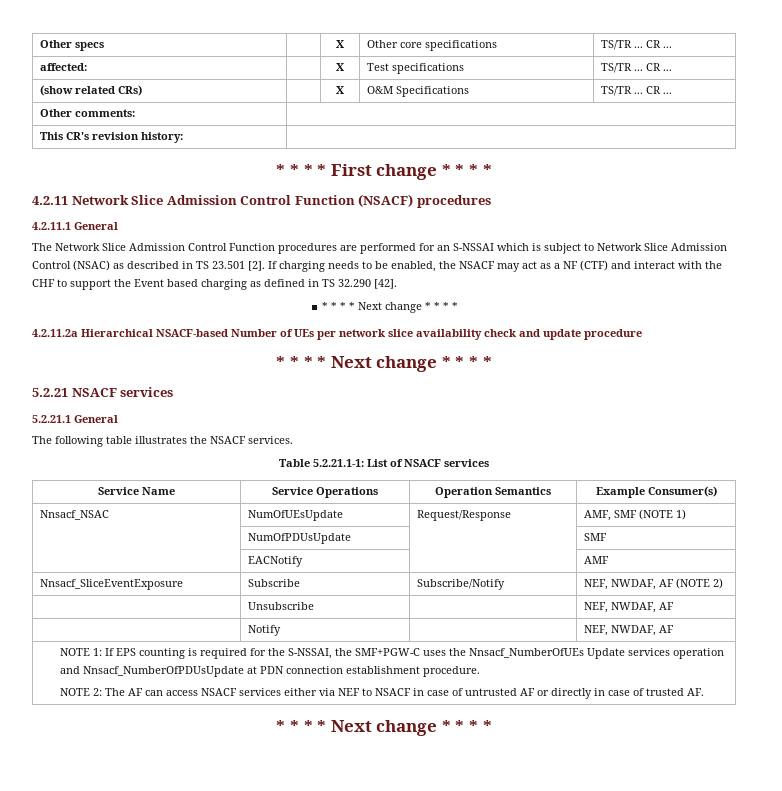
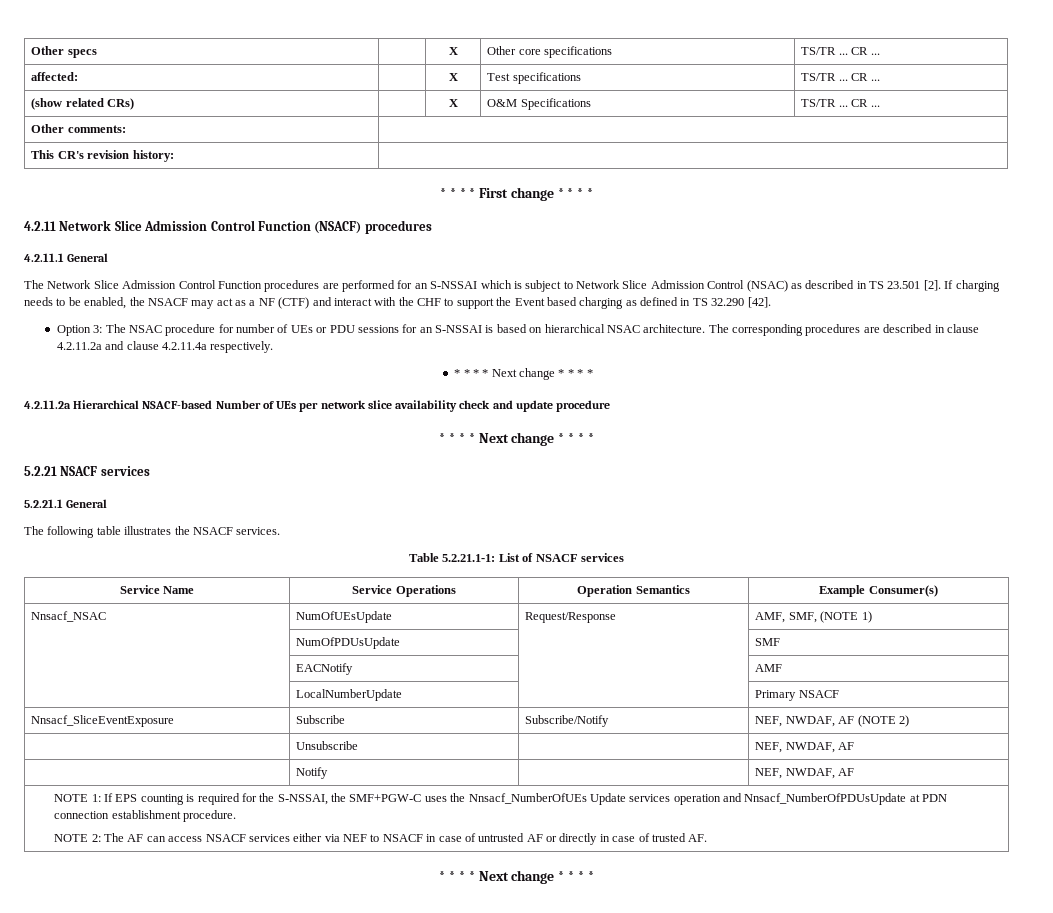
+ Option 3: The NSAC procedure for number of UEs or PDU sessions for an S-NSSAI is based on hierarchical NSAC architecture. The corresponding procedures are described in clause 4.2.11.2a and clause 4.2.11.4a respectively.
- Nnsacf_NSAC | NumOfUEsUpdate | Request/Response | AMF, SMF (NOTE 1)
+ Nnsacf_NSAC | NumOfUEsUpdate | Request/Response | AMF, SMF, (NOTE 1)
+ | LocalNumberUpdate | | Primary NSACF

